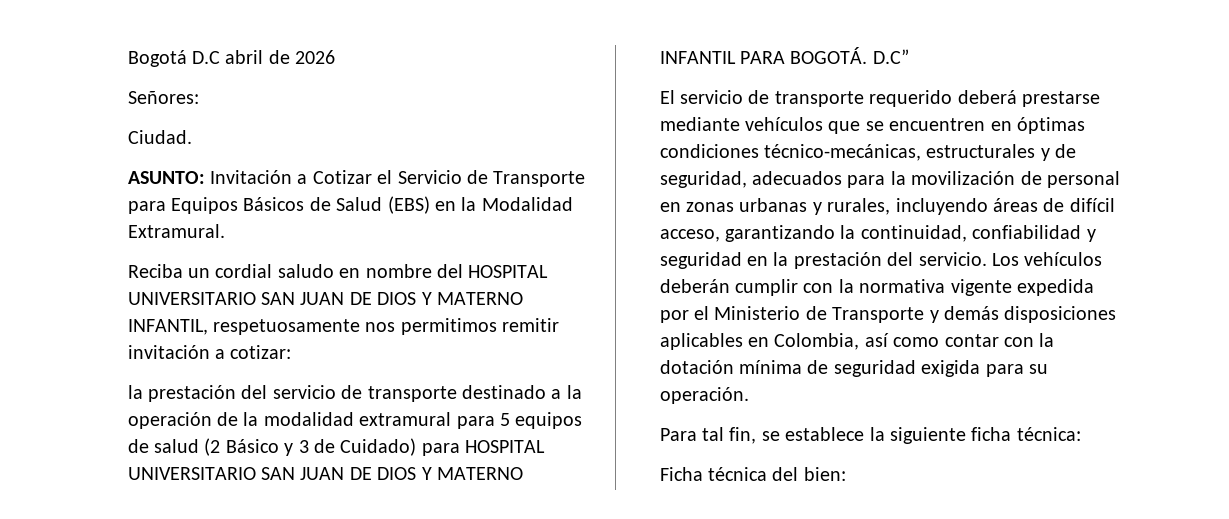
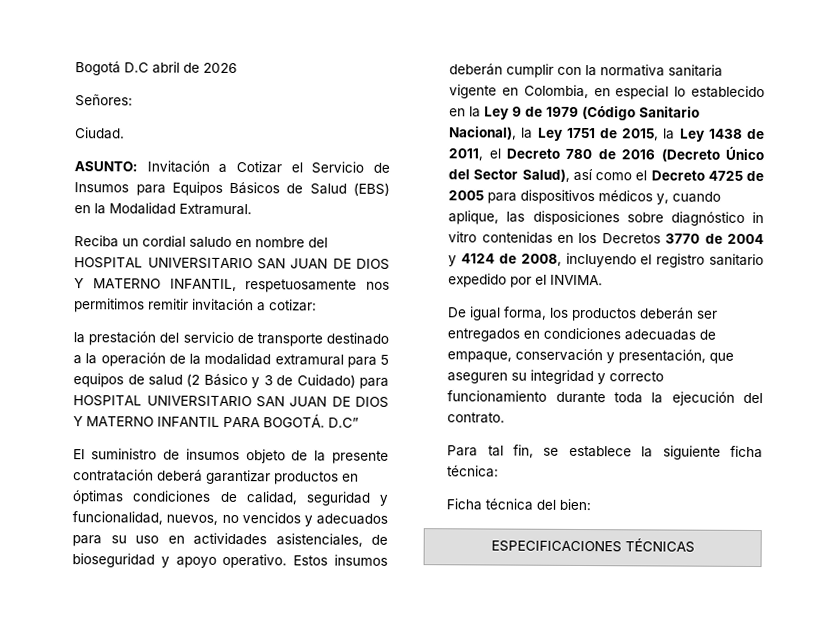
- ASUNTO: Invitación a Cotizar el Servicio de Transporte para Equipos Básicos de Salud (EBS) en la Modalidad Extramural.
+ ASUNTO: Invitación a Cotizar el Servicio de Insumos para Equipos Básicos de Salud (EBS) en la Modalidad Extramural.
- El servicio de transporte requerido deberá prestarse mediante vehículos que se encuentren en óptimas condiciones técnico-mecánicas, estructurales y de seguridad, adecuados para la movilización de personal en zonas urbanas y rurales, incluyendo áreas de difícil acceso, garantizando la continuidad, confiabilidad y seguridad en la prestación del servicio. Los vehículos deberán cumplir con la normativa vigente expedida por el Ministerio de Transporte y demás disposiciones aplicables en Colombia, así como contar con la dotación mínima de seguridad exigida para su operación.
+ El suministro de insumos objeto de la presente contratación deberá garantizar productos en óptimas condiciones de calidad, seguridad y funcionalidad, nuevos, no vencidos y adecuados para su uso en actividades asistenciales, de bioseguridad y apoyo operativo. Estos insumos deberán cumplir con la normativa sanitaria vigente en Colombia, en especial lo establecido en la Ley 9 de 1979 (Código Sanitario Nacional), la Ley 1751 de 2015, la Ley 1438 de 2011, el Decreto 780 de 2016 (Decreto Único del Sector Salud), así como el Decreto 4725 de 2005 para dispositivos médicos y, cuando aplique, las disposiciones sobre diagnóstico in vitro contenidas en los Decretos 3770 de 2004 y 4124 de 2008, incluyendo el registro sanitario expedido por el INVIMA.
+ De igual forma, los productos deberán ser entregados en condiciones adecuadas de empaque, conservación y presentación, que aseguren su integridad y correcto funcionamiento durante toda la ejecución del contrato.
+ ESPECIFICACIONES TÉCNICAS

